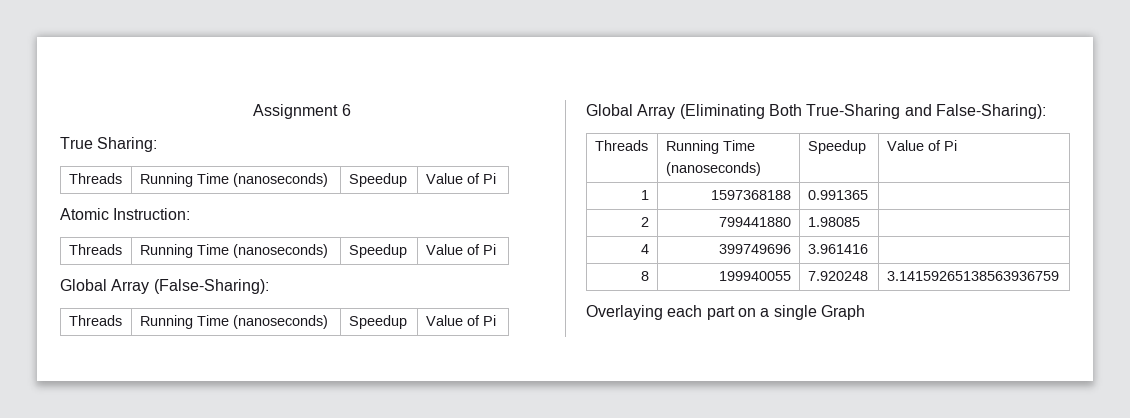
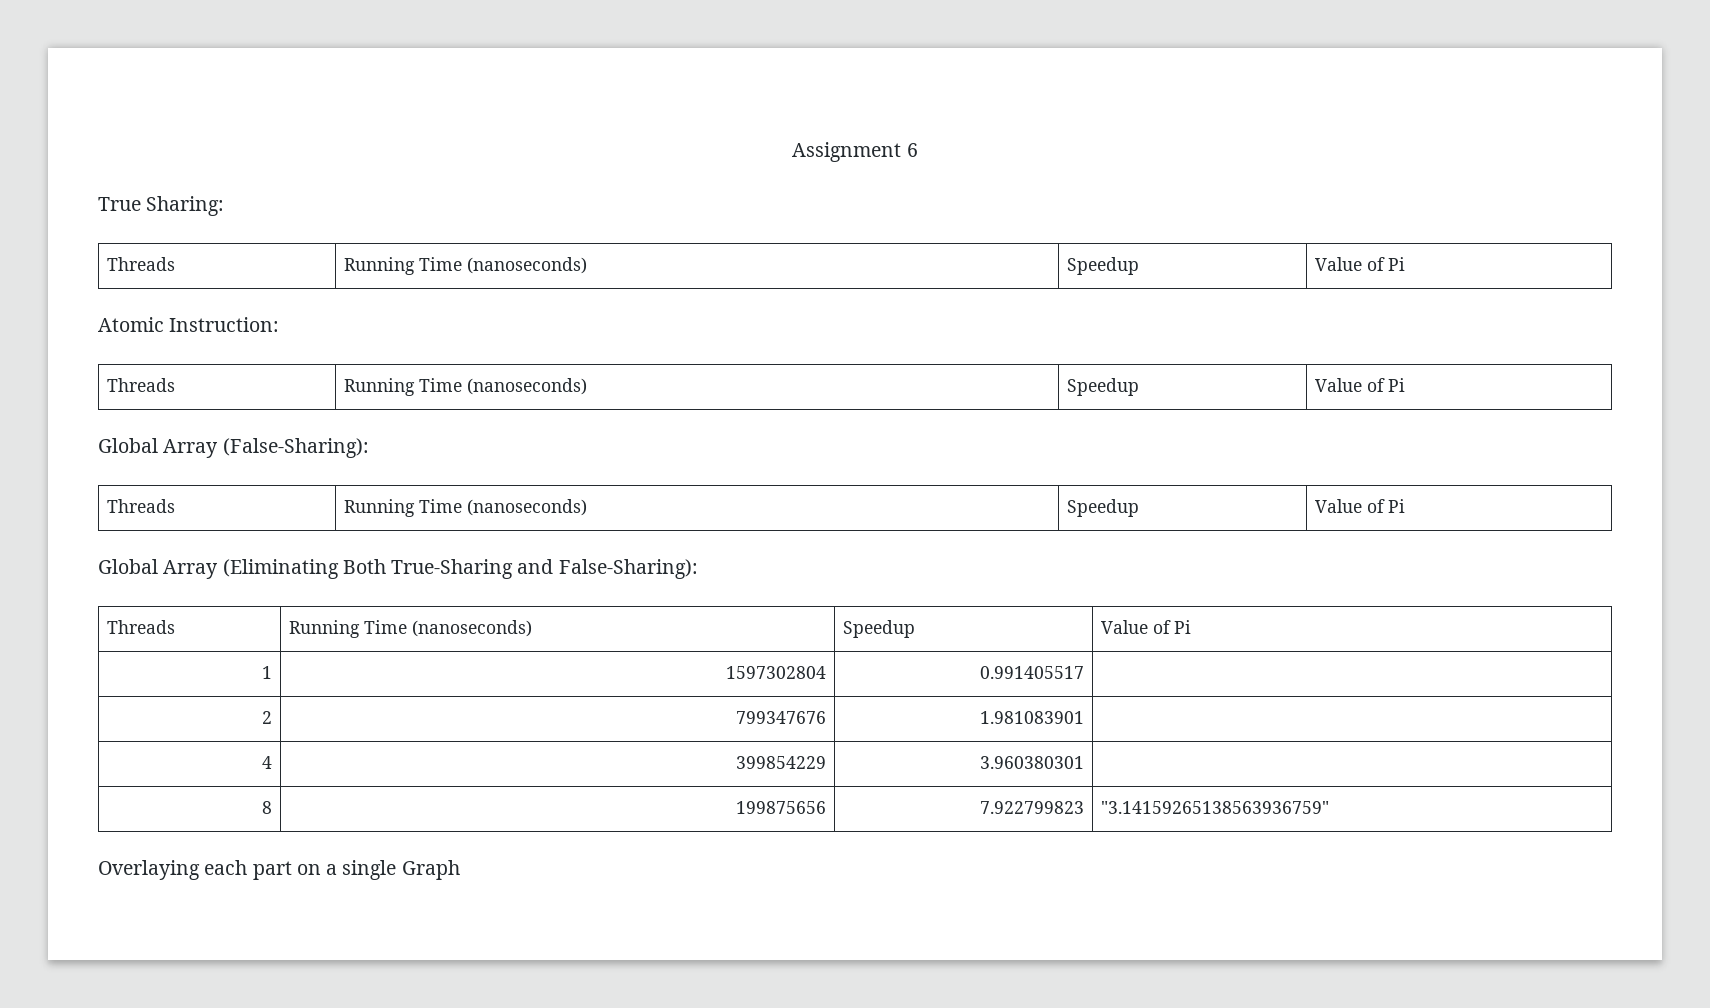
- 1 | 1597368188 | 0.991365 |
+ 1 | 1597302804 | 0.991405517 |
- 2 | 799441880 | 1.98085 |
+ 2 | 799347676 | 1.981083901 |
- 4 | 399749696 | 3.961416 |
+ 4 | 399854229 | 3.960380301 |
- 8 | 199940055 | 7.920248 | 3.14159265138563936759
+ 8 | 199875656 | 7.922799823 | "3.14159265138563936759"

